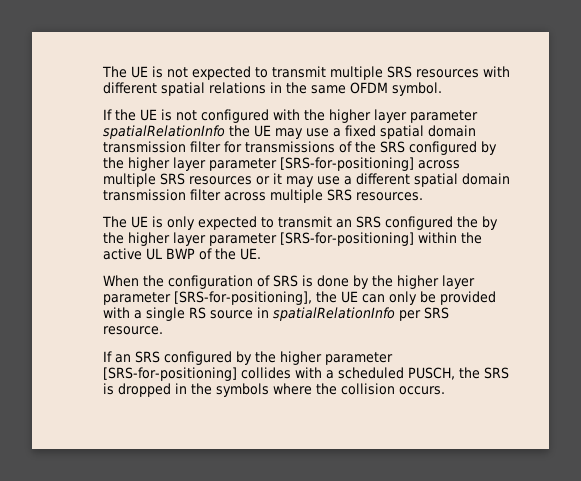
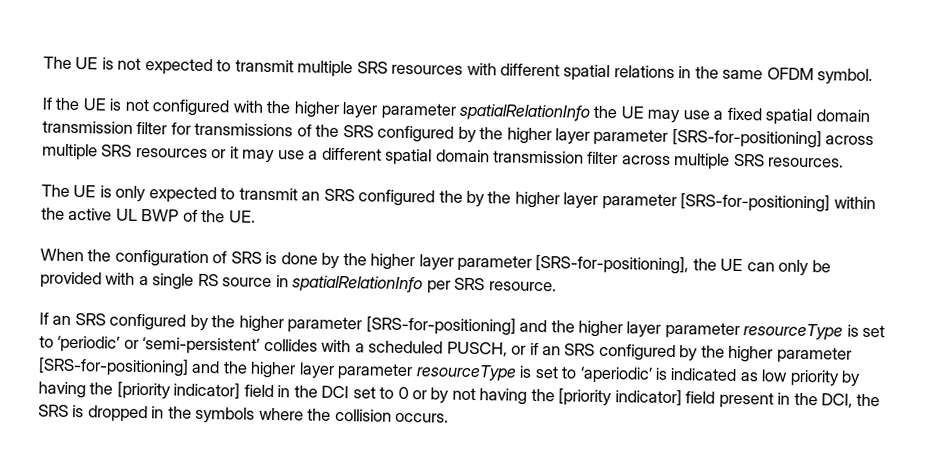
- If an SRS configured by the higher parameter [SRS-for-positioning] collides with a scheduled PUSCH, the SRS is dropped in the symbols where the collision occurs.
+ If an SRS configured by the higher parameter [SRS-for-positioning] and the higher layer parameter resourceType is set to ‘periodic’ or ‘semi-persistent’ collides with a scheduled PUSCH, or if an SRS configured by the higher parameter [SRS-for-positioning] and the higher layer parameter resourceType is set to ‘aperiodic’ is indicated as low priority by having the [priority indicator] field in the DCI set to 0 or by not having the [priority indicator] field present in the DCI, the SRS is dropped in the symbols where the collision occurs.

